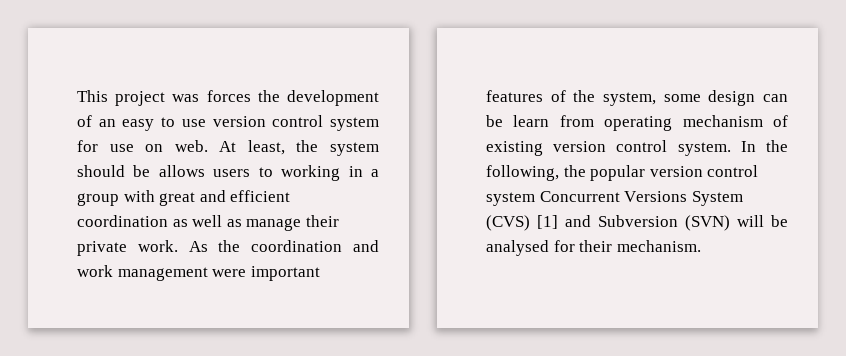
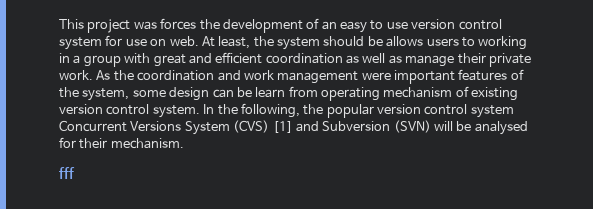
+ fff

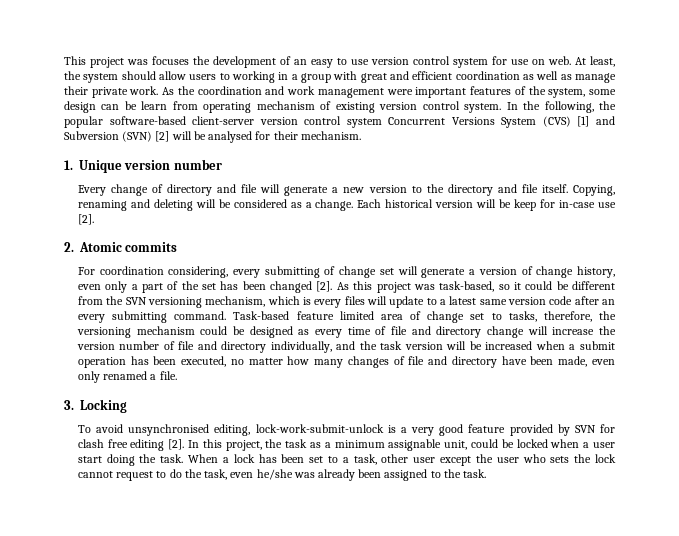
- This project was forces the development of an easy to use version control system for use on web.
+ This project was focuses the development of an easy to use version control system for use on web.
- At least, the system should be allows users to working in a group with great and efficient coordination as well as manage their private work.
+ At least, the system should allow users to working in a group with great and efficient coordination as well as manage their private work.
- In the following, the popular version control system Concurrent Versions System (CVS) [1] and Subversion (SVN) will be analysed for their mechanism.
+ In the following, the popular software-based client-server version control system Concurrent Versions System (CVS) [1] and Subversion (SVN) [2] will be analysed for their mechanism.
- fff
+ 1. Unique version number
+ Every change of directory and file will generate a new version to the directory and file itself. Copying, renaming and deleting will be considered as a change. Each historical version will be keep for in-case use [2].
+ 2. Atomic commits
+ For coordination considering, every submitting of change set will generate a version of change history, even only a part of the set has been changed [2]. As this project was task-based, so it could be different from the SVN versioning mechanism, which is every files will update to a latest same version code after an every submitting command. Task-based feature limited area of change set to tasks, therefore, the versioning mechanism could be designed as every time of file and directory change will increase the version number of file and directory individually, and the task version will be increased when a submit operation has been executed, no matter how many changes of file and directory have been made, even only renamed a file.
+ 3. Locking
+ To avoid unsynchronised editing, lock-work-submit-unlock is a very good feature provided by SVN for clash free editing [2]. In this project, the task as a minimum assignable unit, could be locked when a user start doing the task. When a lock has been set to a task, other user except the user who sets the lock cannot request to do the task, even he/she was already been assigned to the task.

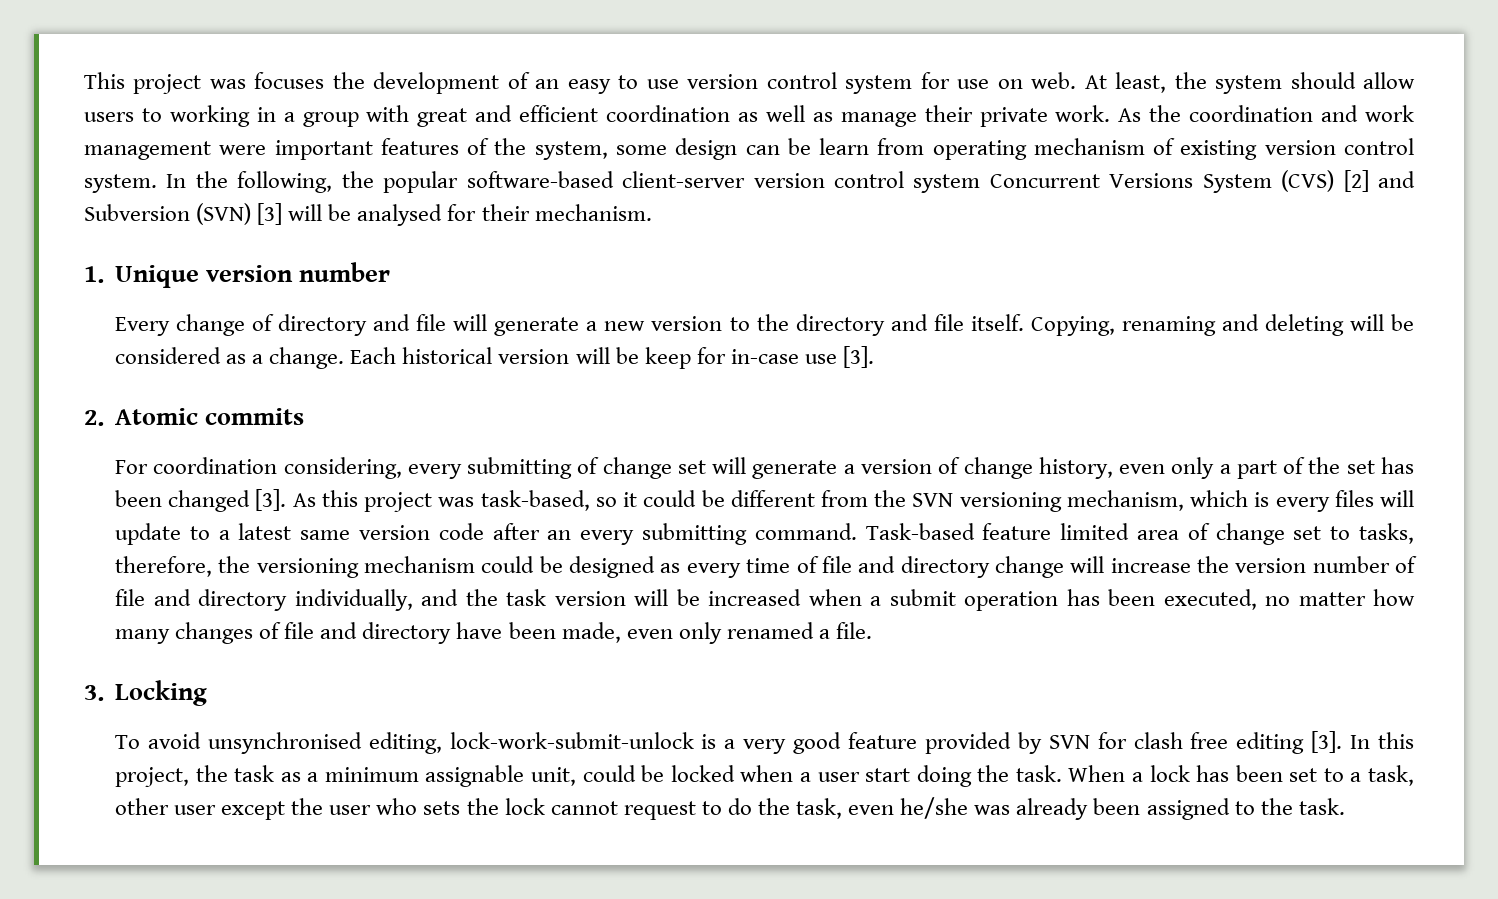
- In the following, the popular software-based client-server version control system Concurrent Versions System (CVS) [1] and Subversion (SVN) [2] will be analysed for their mechanism.
+ In the following, the popular software-based client-server version control system Concurrent Versions System (CVS) [2] and Subversion (SVN) [3] will be analysed for their mechanism.
- Each historical version will be keep for in-case use [2].
+ Each historical version will be keep for in-case use [3].
- For coordination considering, every submitting of change set will generate a version of change history, even only a part of the set has been changed [2].
+ For coordination considering, every submitting of change set will generate a version of change history, even only a part of the set has been changed [3].
- To avoid unsynchronised editing, lock-work-submit-unlock is a very good feature provided by SVN for clash free editing [2].
+ To avoid unsynchronised editing, lock-work-submit-unlock is a very good feature provided by SVN for clash free editing [3].

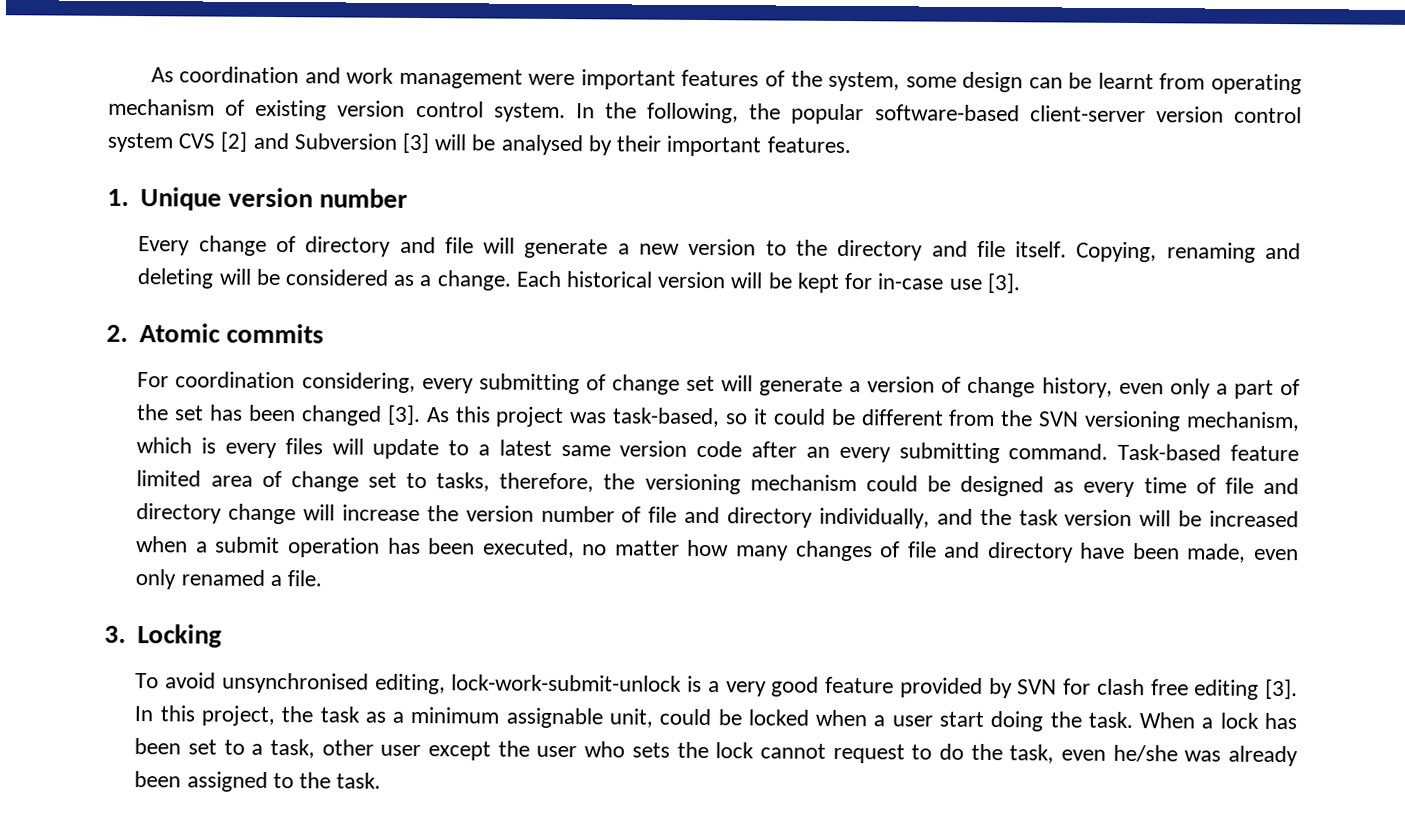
- This project was focuses the development of an easy to use version control system for use on web. At least, the system should allow users to working in a group with great and efficient coordination as well as manage their private work. As the coordination and work management were important features of the system, some design can be learn from operating mechanism of existing version control system.
+ As coordination and work management were important features of the system, some design can be learnt from operating mechanism of existing version control system.
- In the following, the popular software-based client-server version control system Concurrent Versions System (CVS) [2] and Subversion (SVN) [3] will be analysed for their mechanism.
+ In the following, the popular software-based client-server version control system CVS [2] and Subversion [3] will be analysed by their important features.
- Each historical version will be keep for in-case use [3].
+ Each historical version will be kept for in-case use [3].

